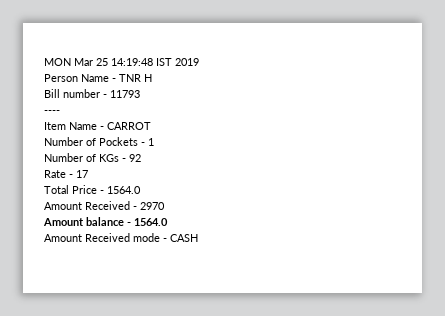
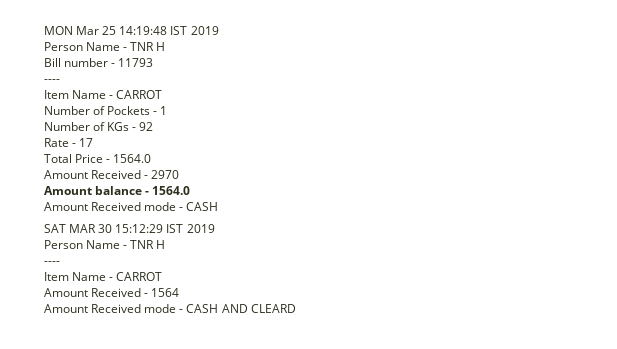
+ SAT MAR 30 15:12:29 IST 2019
+ Person Name - TNR H
+ ----
+ Item Name - CARROT
+ Amount Received - 1564
+ Amount Received mode - CASH AND CLEARD

